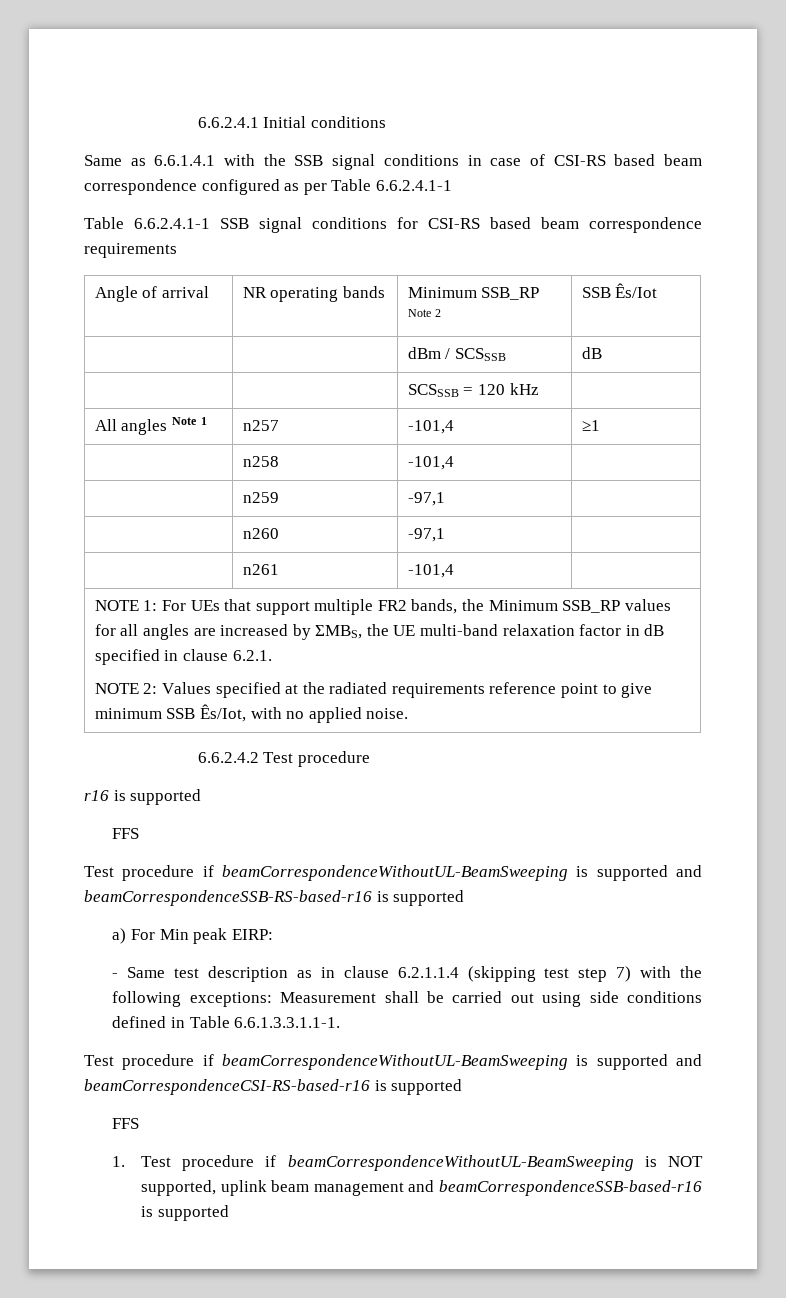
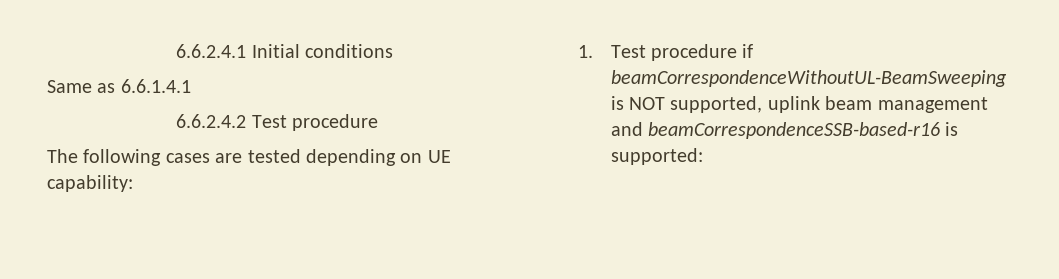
- Same as 6.6.1.4.1 with the SSB signal conditions in case of CSI-RS based beam correspondence configured as per Table 6.6.2.4.1-1
- Table 6.6.2.4.1-1 SSB signal conditions for CSI-RS based beam correspondence requirements
- Angle of arrival | NR operating bands | Minimum SSB_RP Note 2 | SSB Ês/Iot
- | | dBm / SCSSSB | dB
- | | SCSSSB = 120 kHz |
- All angles Note 1 | n257 | -101,4 | ≥1
- | n258 | -101,4 |
- | n259 | -97,1 |
- | n260 | -97,1 |
- | n261 | -101,4 |
- NOTE 1: For UEs that support multiple FR2 bands, the Minimum SSB_RP values for all angles are increased by ΣMBS, the UE multi-band relaxation factor in dB specified in clause 6.2.1.
- NOTE 2: Values specified at the radiated requirements reference point to give minimum SSB Ês/Iot, with no applied noise.
+ Same as 6.6.1.4.1
  6.6.2.4.2 Test procedure
- r16 is supported
- FFS
- Test procedure if beamCorrespondenceWithoutUL-BeamSweeping is supported and beamCorrespondenceSSB-RS-based-r16 is supported
- a) For Min peak EIRP:
- - Same test description as in clause 6.2.1.1.4 (skipping test step 7) with the following exceptions: Measurement shall be carried out using side conditions defined in Table 6.6.1.3.3.1.1-1.
- Test procedure if beamCorrespondenceWithoutUL-BeamSweeping is supported and beamCorrespondenceCSI-RS-based-r16 is supported
- FFS
+ The following cases are tested depending on UE capability:
- 1. Test procedure if beamCorrespondenceWithoutUL-BeamSweeping is NOT supported, uplink beam management and beamCorrespondenceSSB-based-r16 is supported
+ 1. Test procedure if beamCorrespondenceWithoutUL-BeamSweeping is NOT supported, uplink beam management and beamCorrespondenceSSB-based-r16 is supported:

